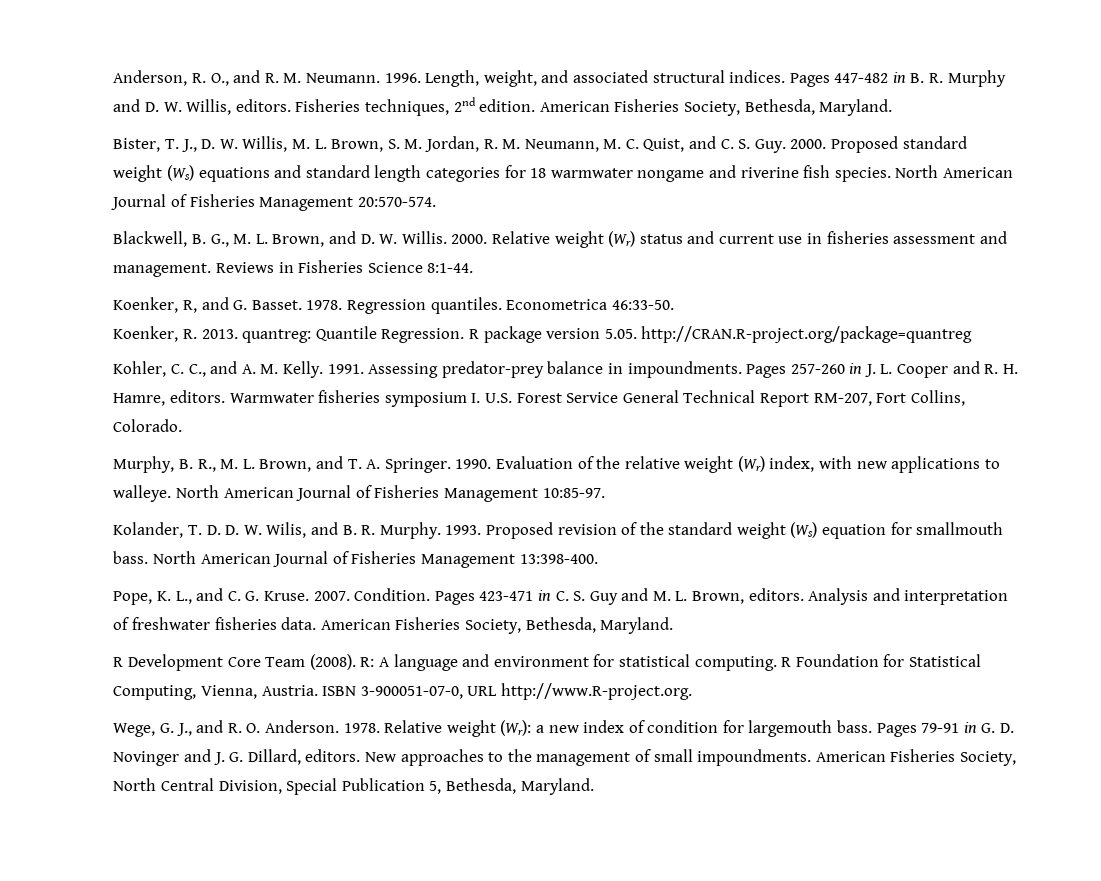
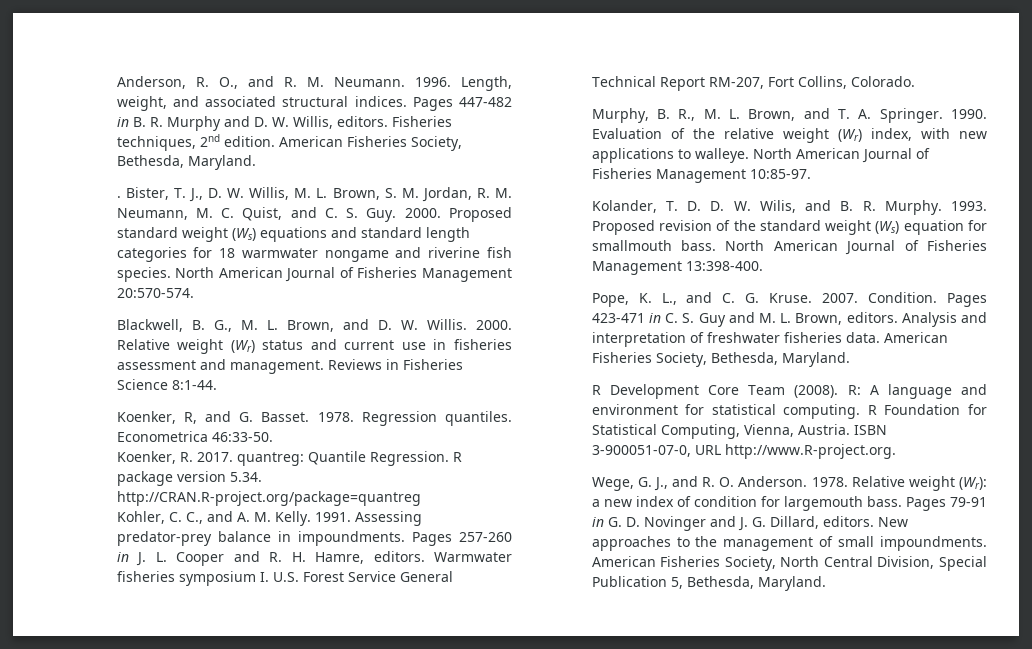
+ .
- Koenker, R. 2013. quantreg: Quantile Regression.
+ Koenker, R. 2017. quantreg: Quantile Regression.
- R package version 5.05. http://CRAN.R-project.org/package=quantreg
+ R package version 5.34. http://CRAN.R-project.org/package=quantreg

